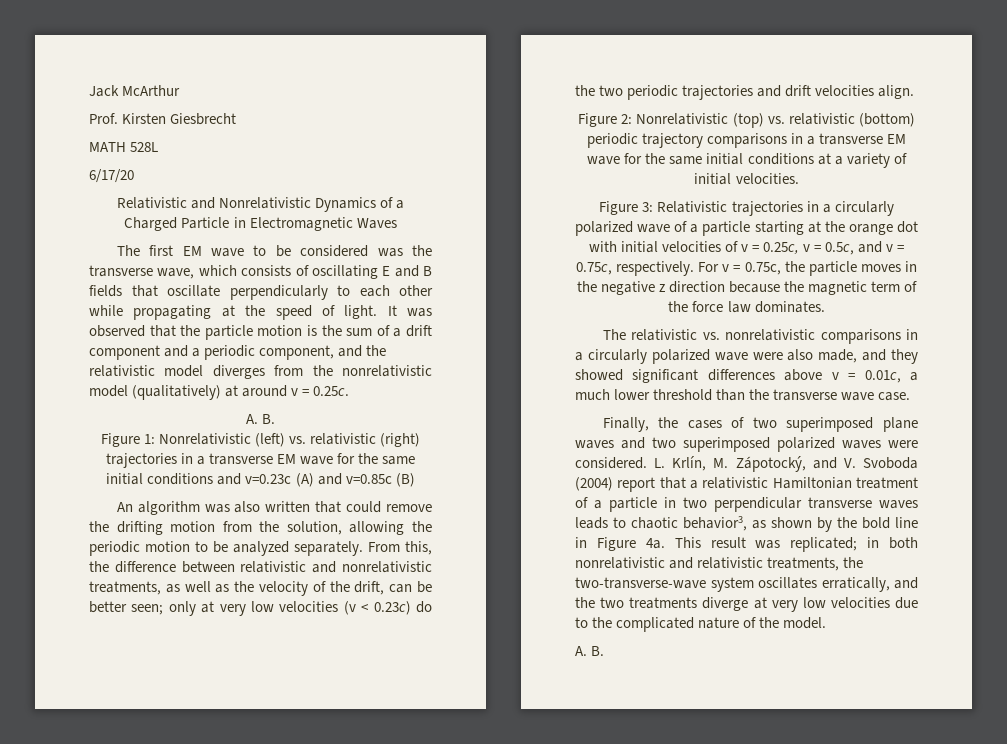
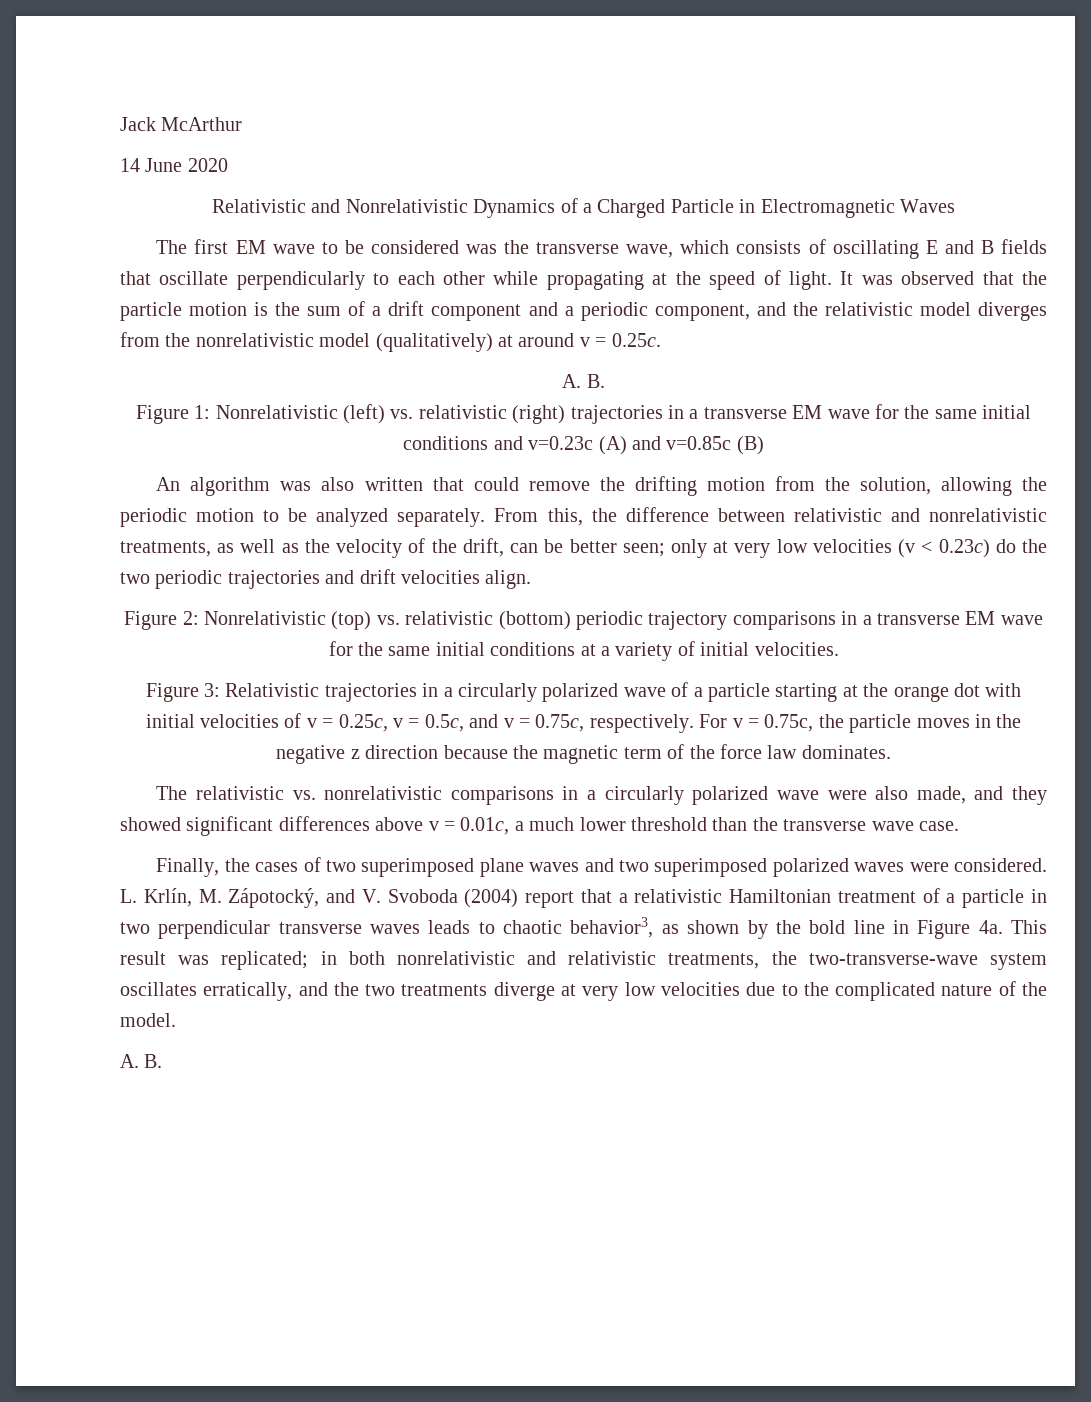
- Prof. Kirsten Giesbrecht
- MATH 528L
- 6/17/20
+ 14 June 2020

